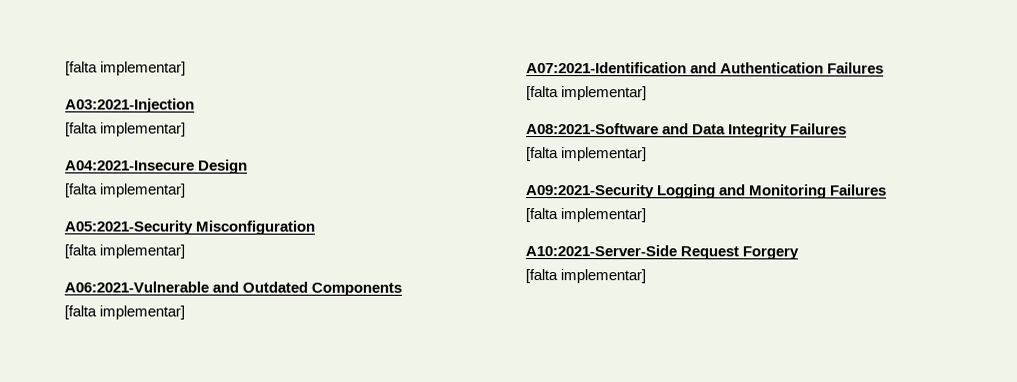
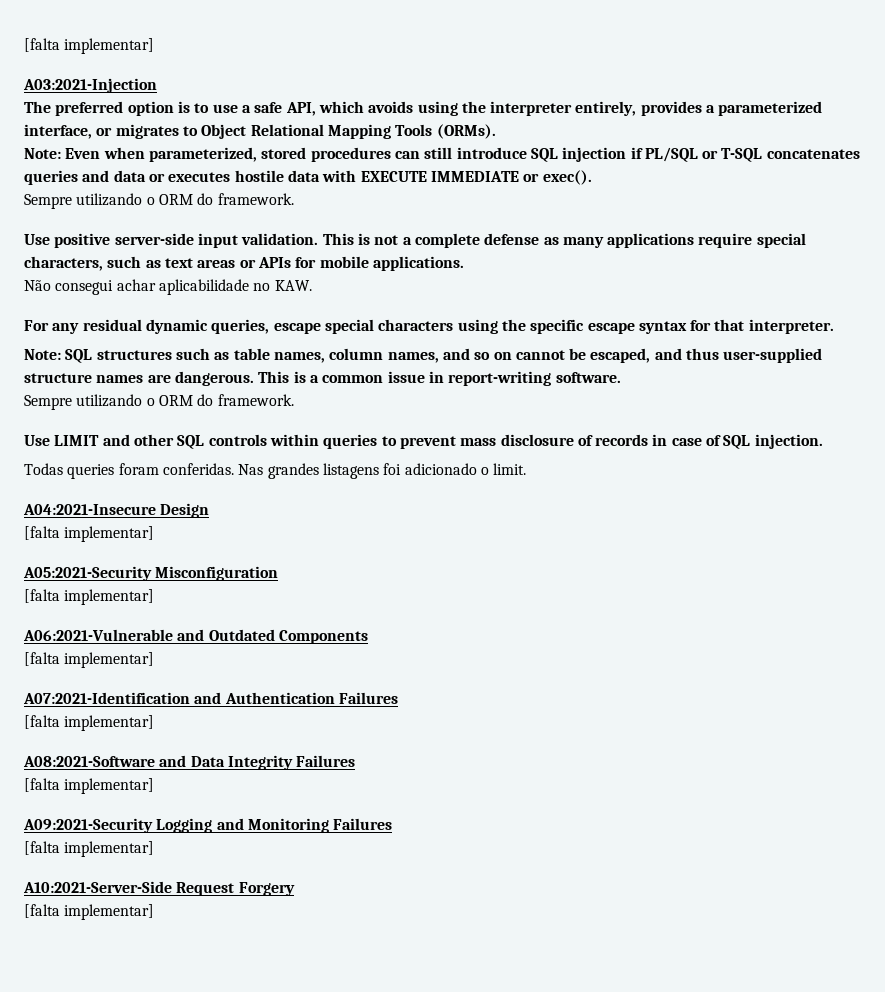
  A03:2021-Injection
- [falta implementar]
+ The preferred option is to use a safe API, which avoids using the interpreter entirely, provides a parameterized interface, or migrates to Object Relational Mapping Tools (ORMs).
+ Note: Even when parameterized, stored procedures can still introduce SQL injection if PL/SQL or T-SQL concatenates queries and data or executes hostile data with EXECUTE IMMEDIATE or exec().
+ Sempre utilizando o ORM do framework.
+ Use positive server-side input validation. This is not a complete defense as many applications require special characters, such as text areas or APIs for mobile applications.
+ Não consegui achar aplicabilidade no KAW.
+ For any residual dynamic queries, escape special characters using the specific escape syntax for that interpreter.
+ Note: SQL structures such as table names, column names, and so on cannot be escaped, and thus user-supplied structure names are dangerous. This is a common issue in report-writing software.
+ Sempre utilizando o ORM do framework.
+ Use LIMIT and other SQL controls within queries to prevent mass disclosure of records in case of SQL injection.
+ Todas queries foram conferidas. Nas grandes listagens foi adicionado o limit.

